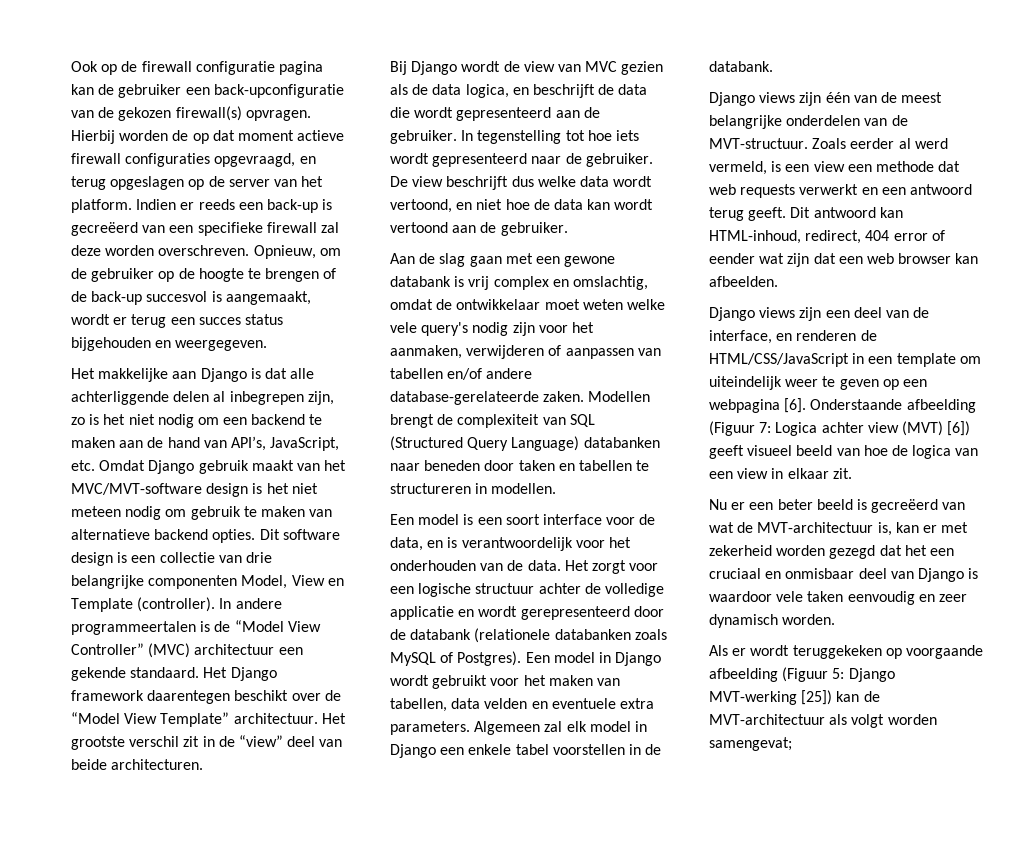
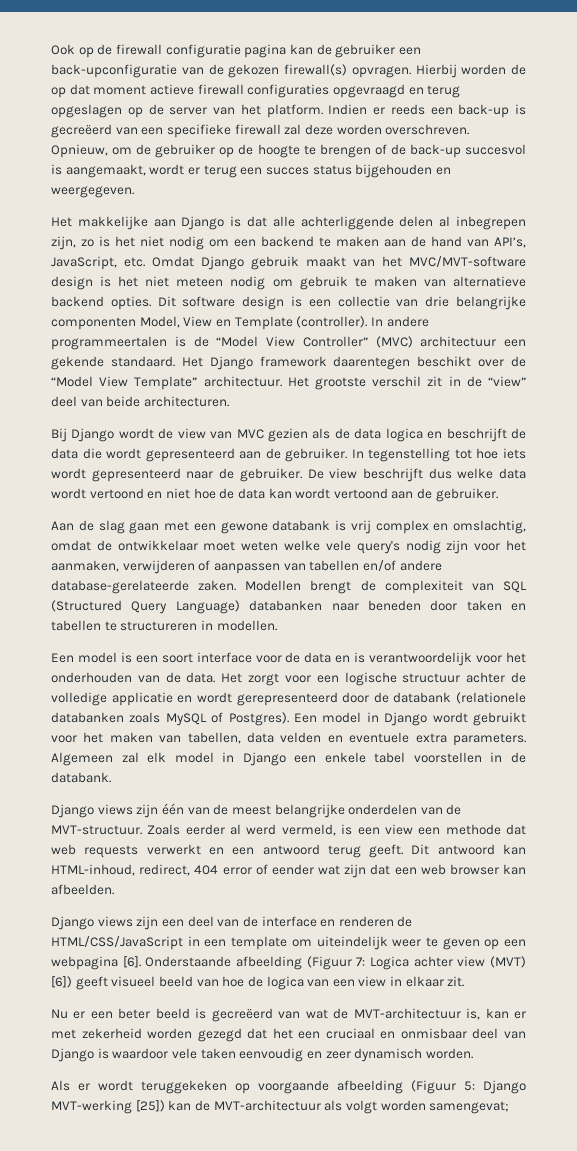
- Hierbij worden de op dat moment actieve firewall configuraties opgevraagd, en terug opgeslagen op de server van het platform.
+ Hierbij worden de op dat moment actieve firewall configuraties opgevraagd en terug opgeslagen op de server van het platform.
- Bij Django wordt de view van MVC gezien als de data logica, en beschrijft de data die wordt gepresenteerd aan de gebruiker.
+ Bij Django wordt de view van MVC gezien als de data logica en beschrijft de data die wordt gepresenteerd aan de gebruiker.
- De view beschrijft dus welke data wordt vertoond, en niet hoe de data kan wordt vertoond aan de gebruiker.
+ De view beschrijft dus welke data wordt vertoond en niet hoe de data kan wordt vertoond aan de gebruiker.
- Een model is een soort interface voor de data, en is verantwoordelijk voor het onderhouden van de data.
+ Een model is een soort interface voor de data en is verantwoordelijk voor het onderhouden van de data.
- Django views zijn een deel van de interface, en renderen de HTML/CSS/JavaScript in een template om uiteindelijk weer te geven op een webpagina [6].
+ Django views zijn een deel van de interface en renderen de HTML/CSS/JavaScript in een template om uiteindelijk weer te geven op een webpagina [6].

